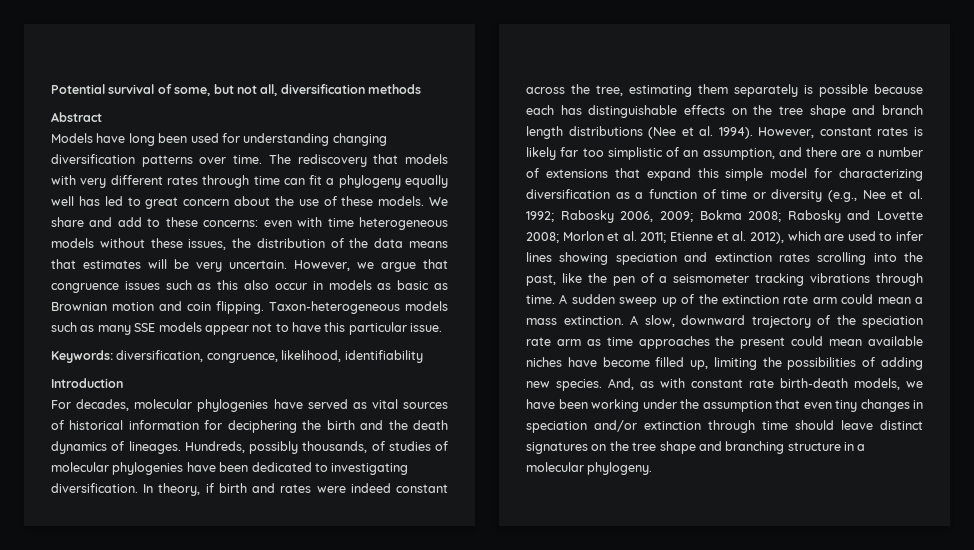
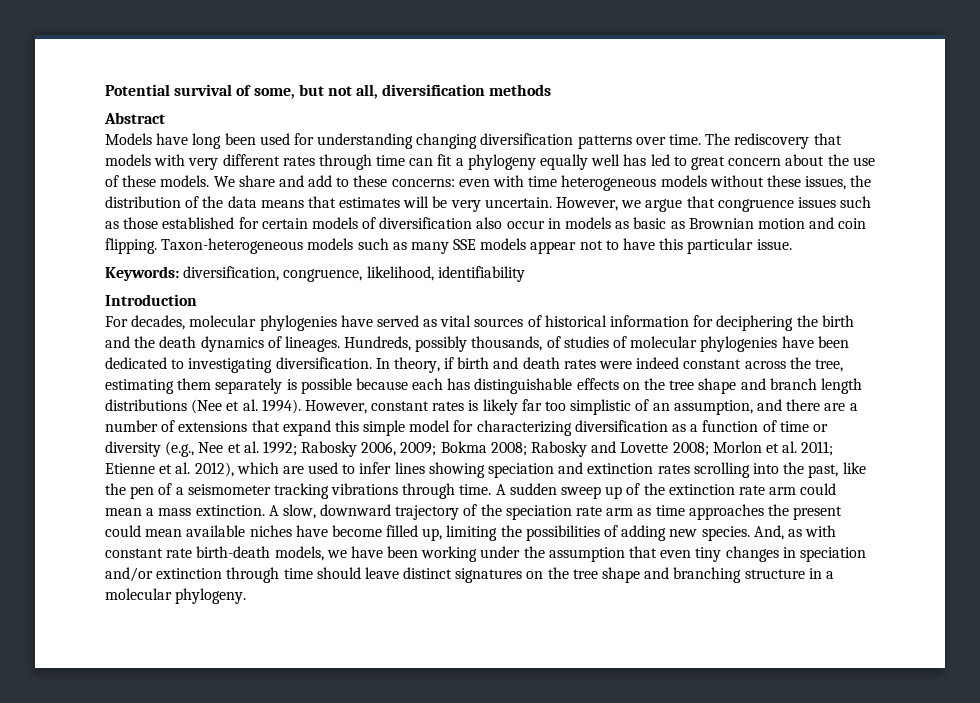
- However, we argue that congruence issues such as this also occur in models as basic as Brownian motion and coin flipping.
+ However, we argue that congruence issues such as those established for certain models of diversification also occur in models as basic as Brownian motion and coin flipping.
- In theory, if birth and rates were indeed constant across the tree, estimating them separately is possible because each has distinguishable effects on the tree shape and branch length distributions (Nee et al. 1994).
+ In theory, if birth and death rates were indeed constant across the tree, estimating them separately is possible because each has distinguishable effects on the tree shape and branch length distributions (Nee et al. 1994).

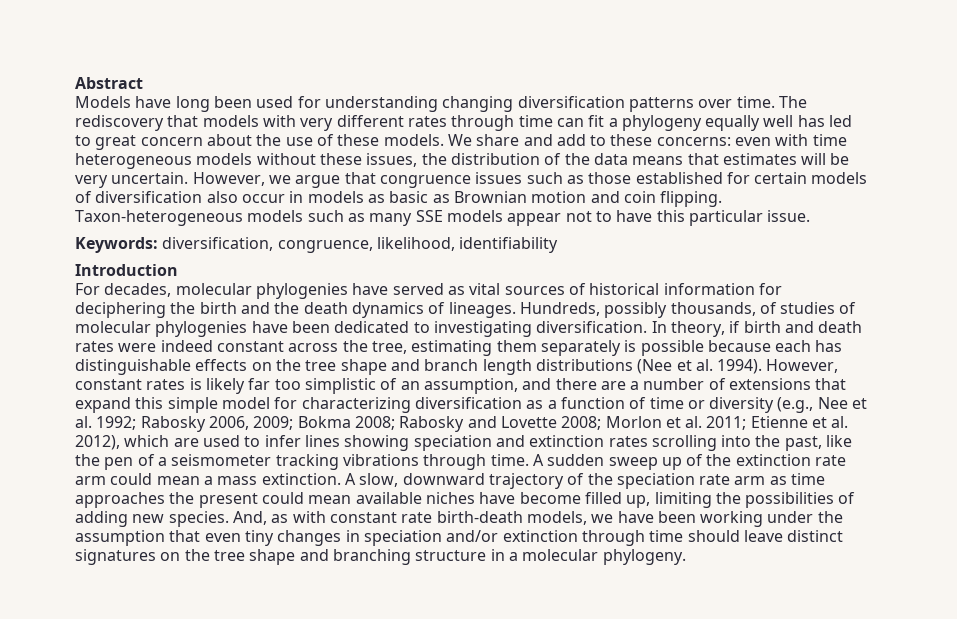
- Potential survival of some, but not all, diversification methods

